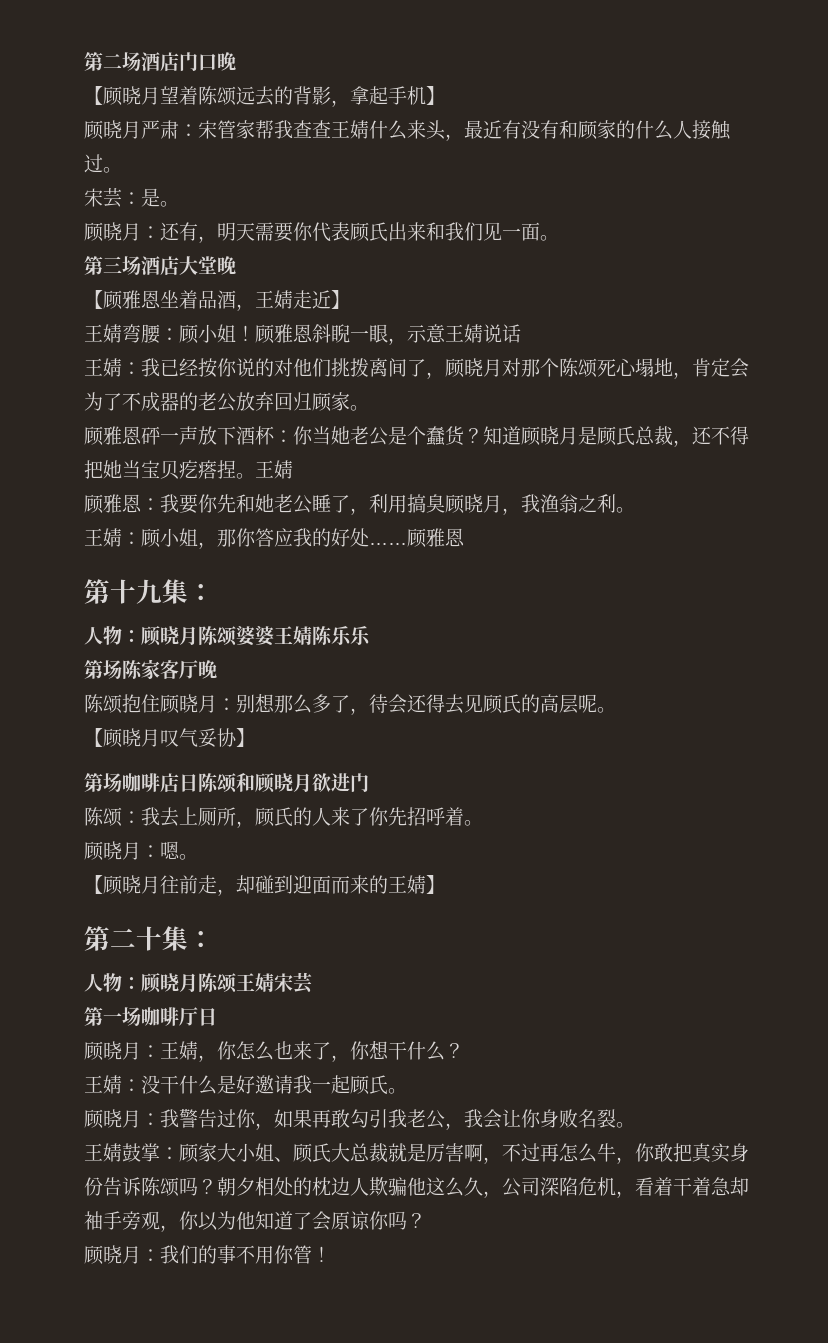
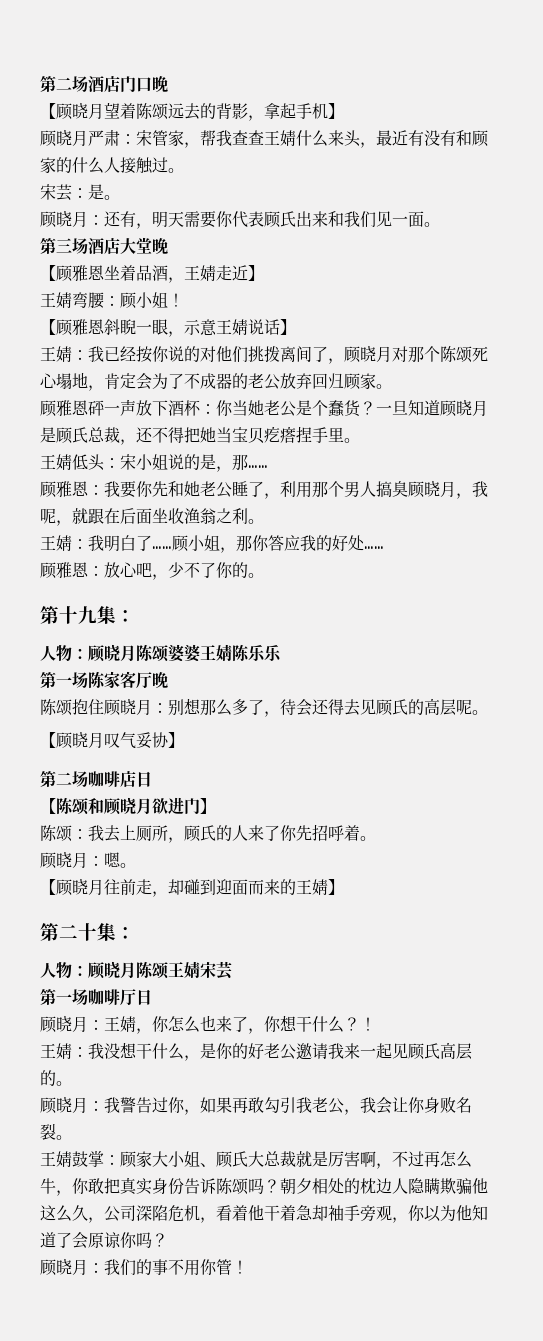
- 顾晓月严肃：宋管家帮我查查王婧什么来头，最近有没有和顾家的什么人接触过。
+ 顾晓月严肃：宋管家，帮我查查王婧什么来头，最近有没有和顾家的什么人接触过。
- 王婧弯腰：顾小姐！顾雅恩斜睨一眼，示意王婧说话
+ 王婧弯腰：顾小姐！
+ 【顾雅恩斜睨一眼，示意王婧说话】
- 知道顾晓月是顾氏总裁，还不得把她当宝贝疙瘩捏。王婧
+ 一旦知道顾晓月是顾氏总裁，还不得把她当宝贝疙瘩捏手里。
+ 王婧低头：宋小姐说的是，那……
- 顾雅恩：我要你先和她老公睡了，利用搞臭顾晓月，我渔翁之利。
+ 顾雅恩：我要你先和她老公睡了，利用那个男人搞臭顾晓月，我呢，就跟在后面坐收渔翁之利。
- 王婧：顾小姐，那你答应我的好处……顾雅恩
+ 王婧：我明白了……顾小姐，那你答应我的好处……
+ 顾雅恩：放心吧，少不了你的。
- 第场陈家客厅晚
+ 第一场陈家客厅晚
- 第场咖啡店日陈颂和顾晓月欲进门
+ 第二场咖啡店日
+ 【陈颂和顾晓月欲进门】
- 顾晓月：王婧，你怎么也来了，你想干什么？
- 王婧：没干什么是好邀请我一起顾氏。
+ 顾晓月：王婧，你怎么也来了，你想干什么？！
+ 王婧：我没想干什么，是你的好老公邀请我来一起见顾氏高层的。
- 朝夕相处的枕边人欺骗他这么久，公司深陷危机，看着干着急却袖手旁观，你以为他知道了会原谅你吗？
+ 朝夕相处的枕边人隐瞒欺骗他这么久，公司深陷危机，看着他干着急却袖手旁观，你以为他知道了会原谅你吗？

